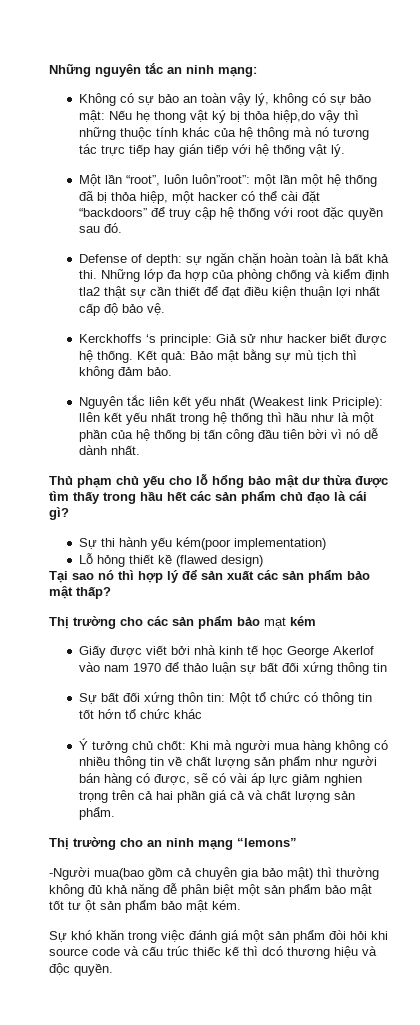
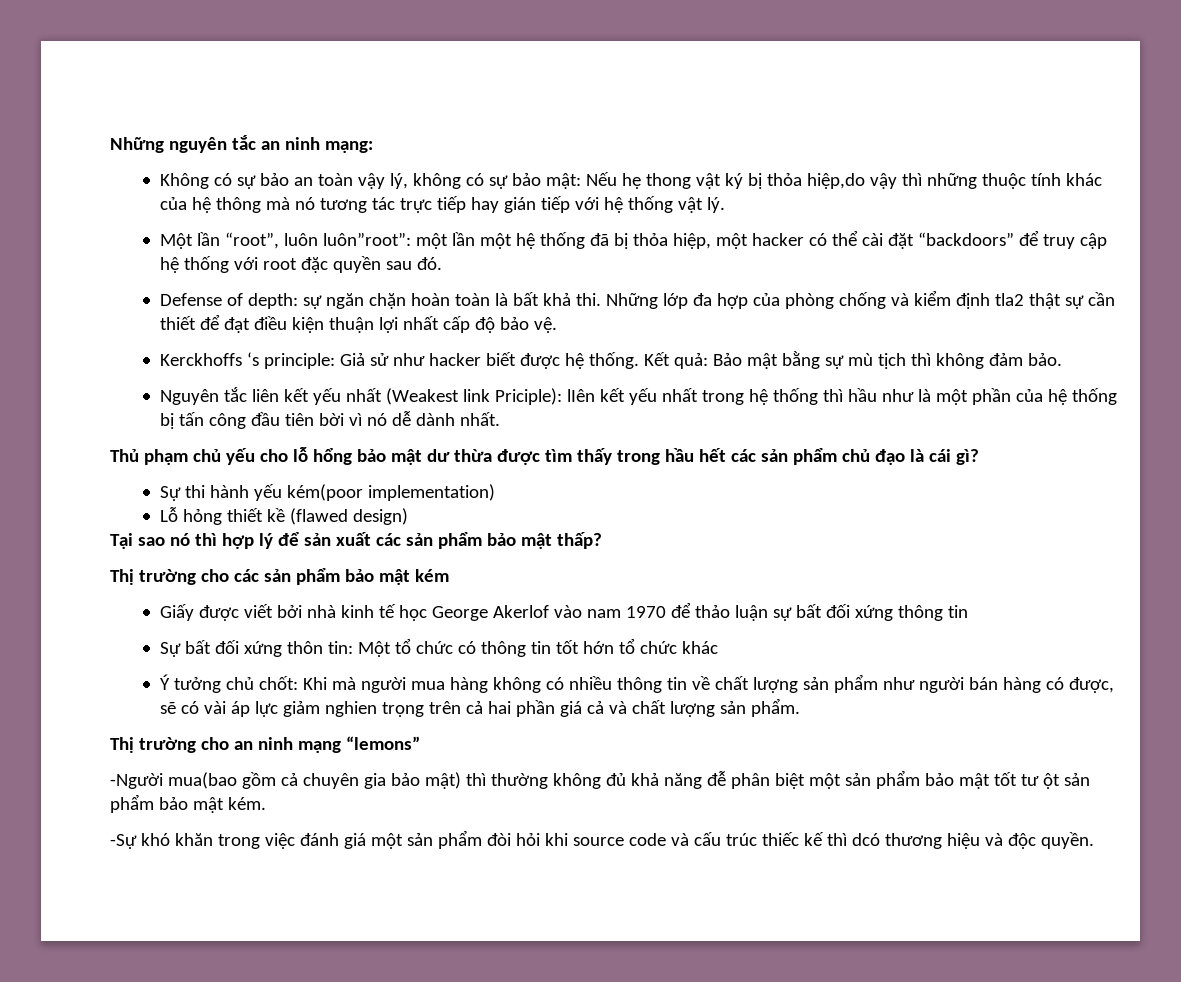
- Thị trường cho các sản phẩm bảo mạt kém
+ Thị trường cho các sản phẩm bảo mật kém
- Sự khó khăn trong việc đánh giá một sản phẩm đòi hỏi khi source code và cấu trúc thiếc kế thì dcó thương hiệu và độc quyền.
+ -Sự khó khăn trong việc đánh giá một sản phẩm đòi hỏi khi source code và cấu trúc thiếc kế thì dcó thương hiệu và độc quyền.

